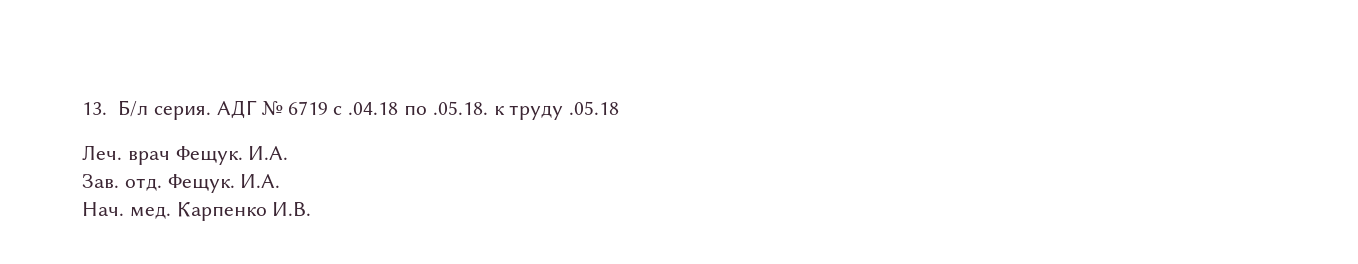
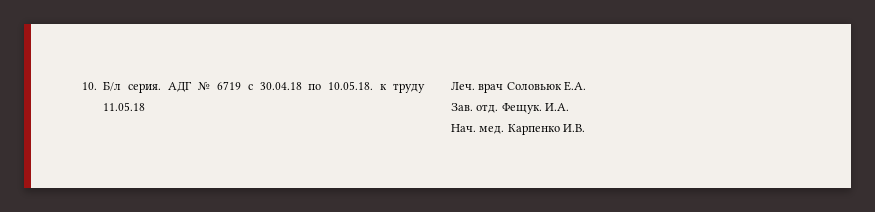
- 13. Б/л серия.
+ 10. Б/л серия.
- АДГ № 6719 с .04.18 по .05.18. к труду .05.18
+ АДГ № 6719 с 30.04.18 по 10.05.18. к труду 11.05.18
- Леч. врач Фещук. И.А.
+ Леч. врач Соловьюк Е.А.

